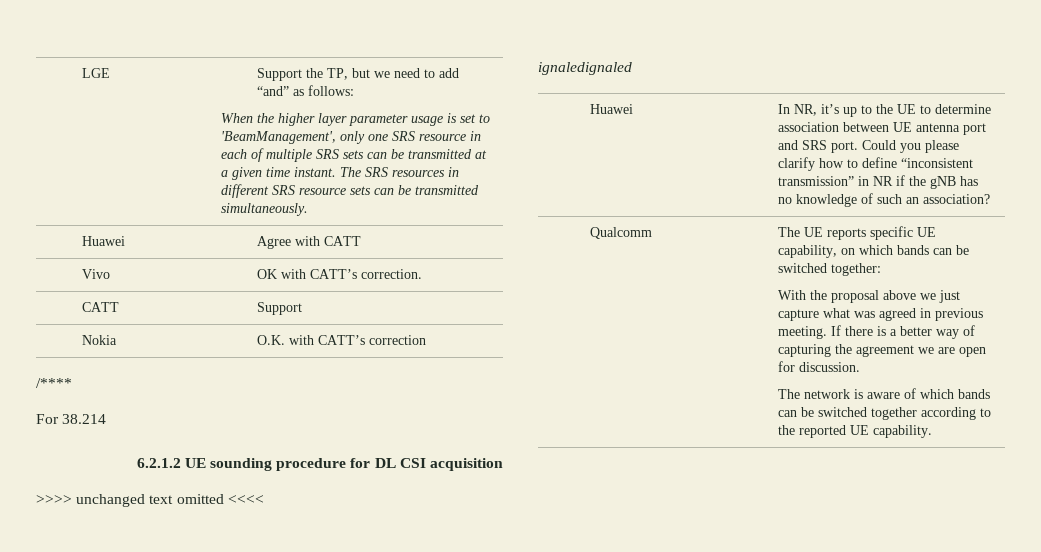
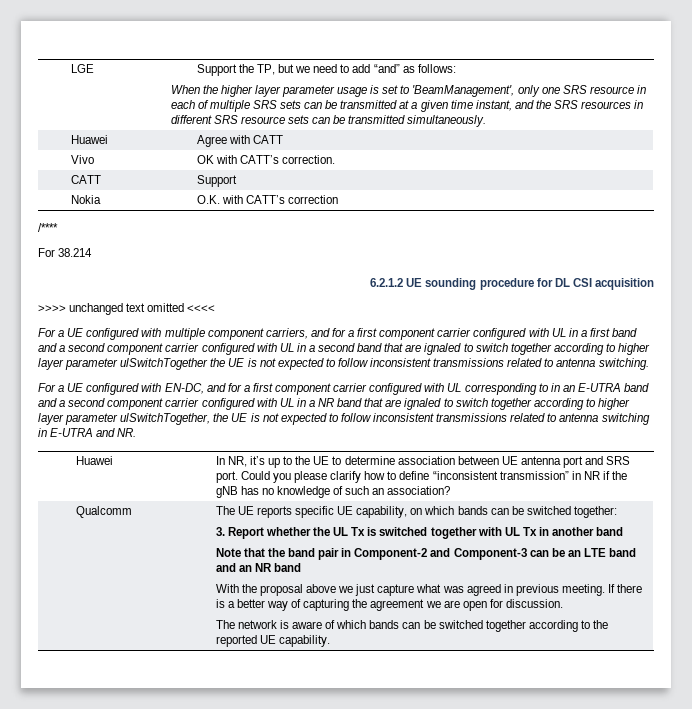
- When the higher layer parameter usage is set to 'BeamManagement', only one SRS resource in each of multiple SRS sets can be transmitted at a given time instant. The SRS resources in different SRS resource sets can be transmitted simultaneously.
+ When the higher layer parameter usage is set to 'BeamManagement', only one SRS resource in each of multiple SRS sets can be transmitted at a given time instant, and the SRS resources in different SRS resource sets can be transmitted simultaneously.
- ignaledignaled
+ For a UE configured with multiple component carriers, and for a first component carrier configured with UL in a first band and a second component carrier configured with UL in a second band that are ignaled to switch together according to higher layer parameter ulSwitchTogether the UE is not expected to follow inconsistent transmissions related to antenna switching.
+ For a UE configured with EN-DC, and for a first component carrier configured with UL corresponding to in an E-UTRA band and a second component carrier configured with UL in a NR band that are ignaled to switch together according to higher layer parameter ulSwitchTogether, the UE is not expected to follow inconsistent transmissions related to antenna switching in E-UTRA and NR.
+ 3. Report whether the UL Tx is switched together with UL Tx in another band
+ Note that the band pair in Component-2 and Component-3 can be an LTE band and an NR band

